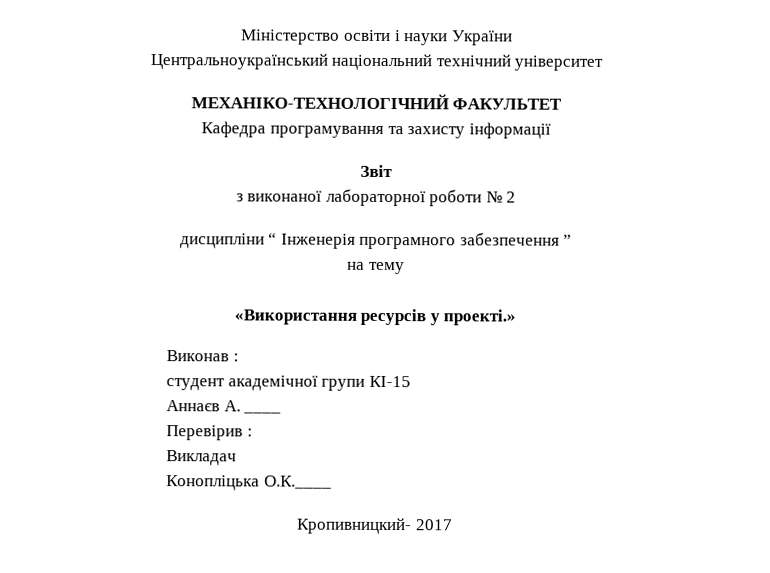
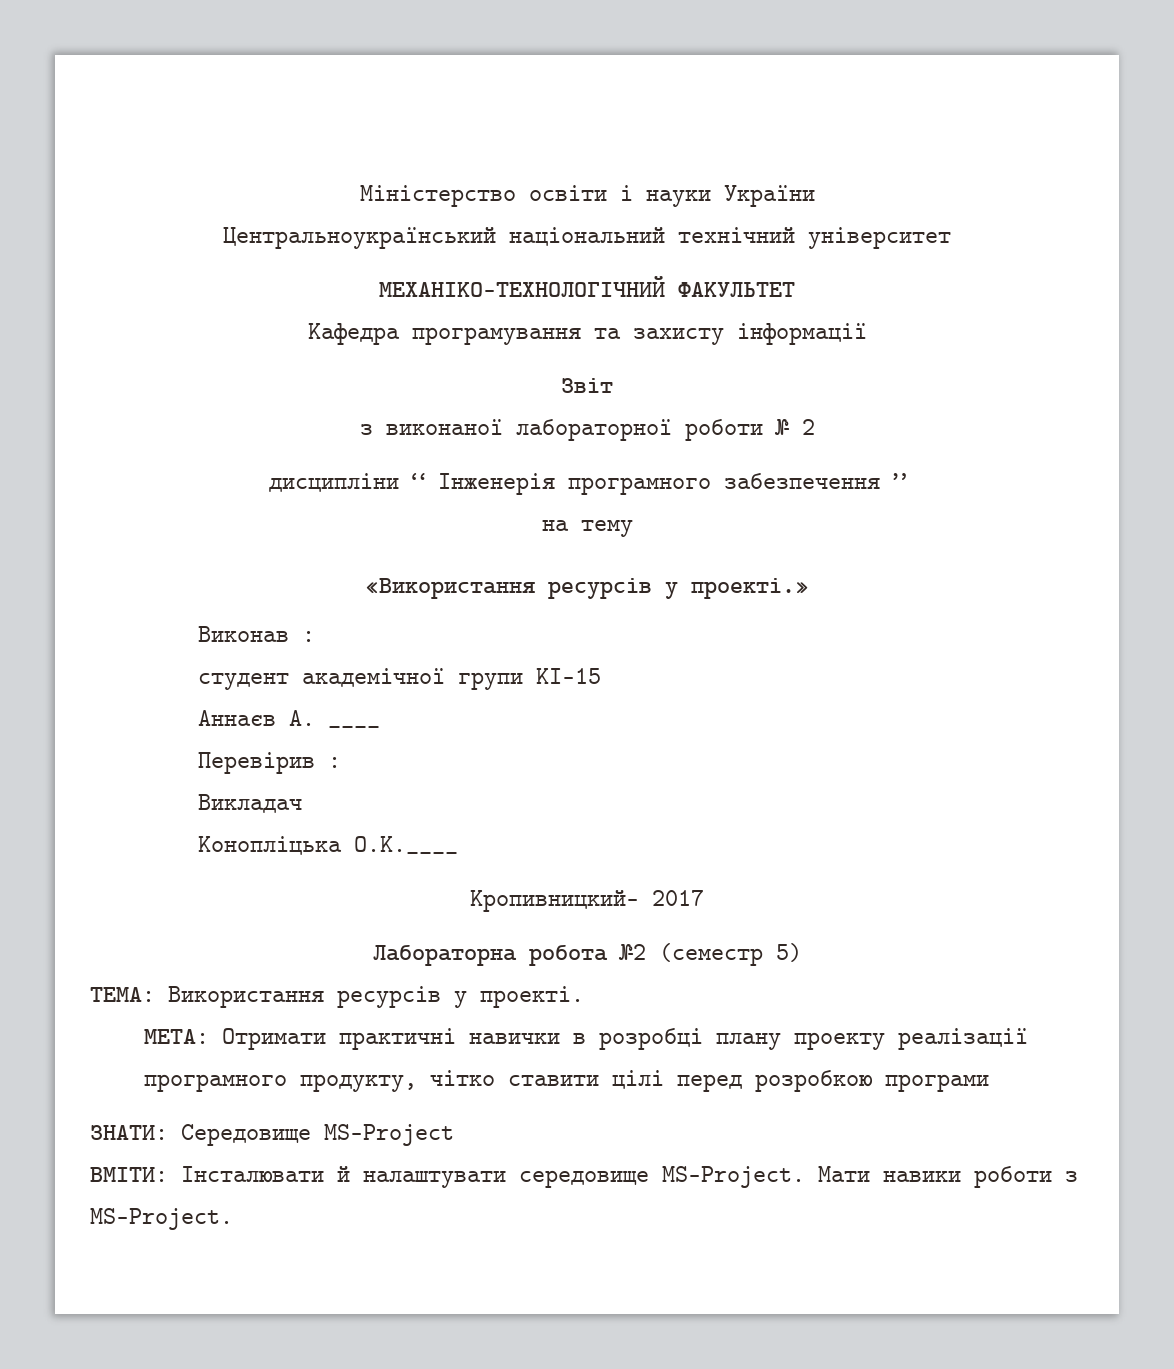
+ Лабораторна робота №2 (семестр 5)
+ ТЕМА: Використання ресурсів у проекті.
+ МЕТА: Отримати практичні навички в розробці плану проекту реалізації програмного продукту, чітко ставити цілі перед розробкою програми
+ ЗНАТИ: Середовище MS-Project
+ ВМІТИ: Інсталювати й налаштувати середовище MS-Project. Мати навики роботи з MS-Project.

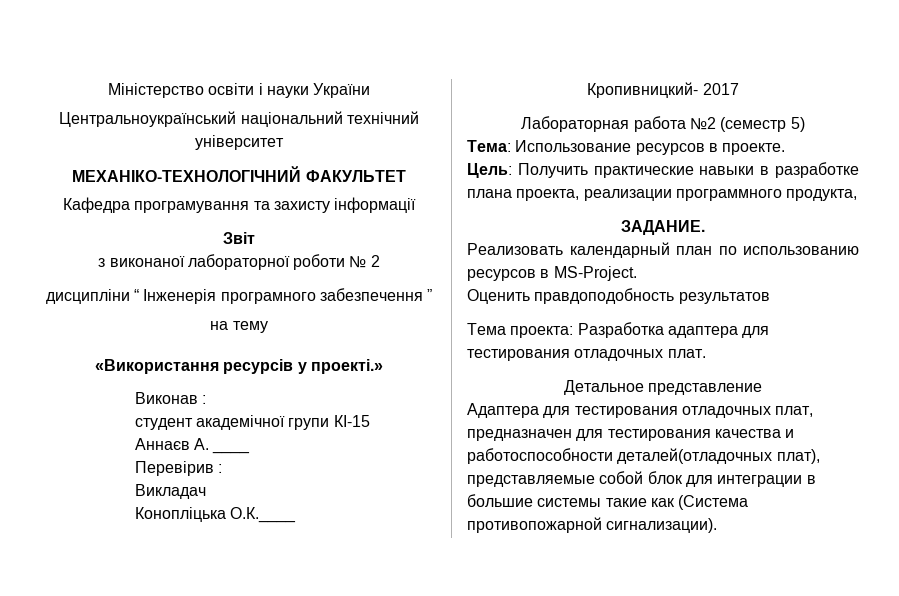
- Лабораторна робота №2 (семестр 5)
+ Лабораторная работа №2 (семестр 5)
- ТЕМА: Використання ресурсів у проекті.
- МЕТА: Отримати практичні навички в розробці плану проекту реалізації програмного продукту, чітко ставити цілі перед розробкою програми
- ЗНАТИ: Середовище MS-Project
- ВМІТИ: Інсталювати й налаштувати середовище MS-Project. Мати навики роботи з MS-Project.
+ Тема: Использование ресурсов в проекте.
+ Цель: Получить практические навыки в разработке плана проекта, реализации программного продукта,
+ ЗАДАНИЕ.
+ Реализовать календарный план по использованию ресурсов в MS-Project.
+ Оценить правдоподобность результатов
+ Тема проекта: Разработка адаптера для тестирования отладочных плат.
+ Детальное представление
+ Адаптера для тестирования отладочных плат, предназначен для тестирования качества и работоспособности деталей(отладочных плат), представляемые собой блок для интеграции в большие системы такие как (Система противопожарной сигнализации).

